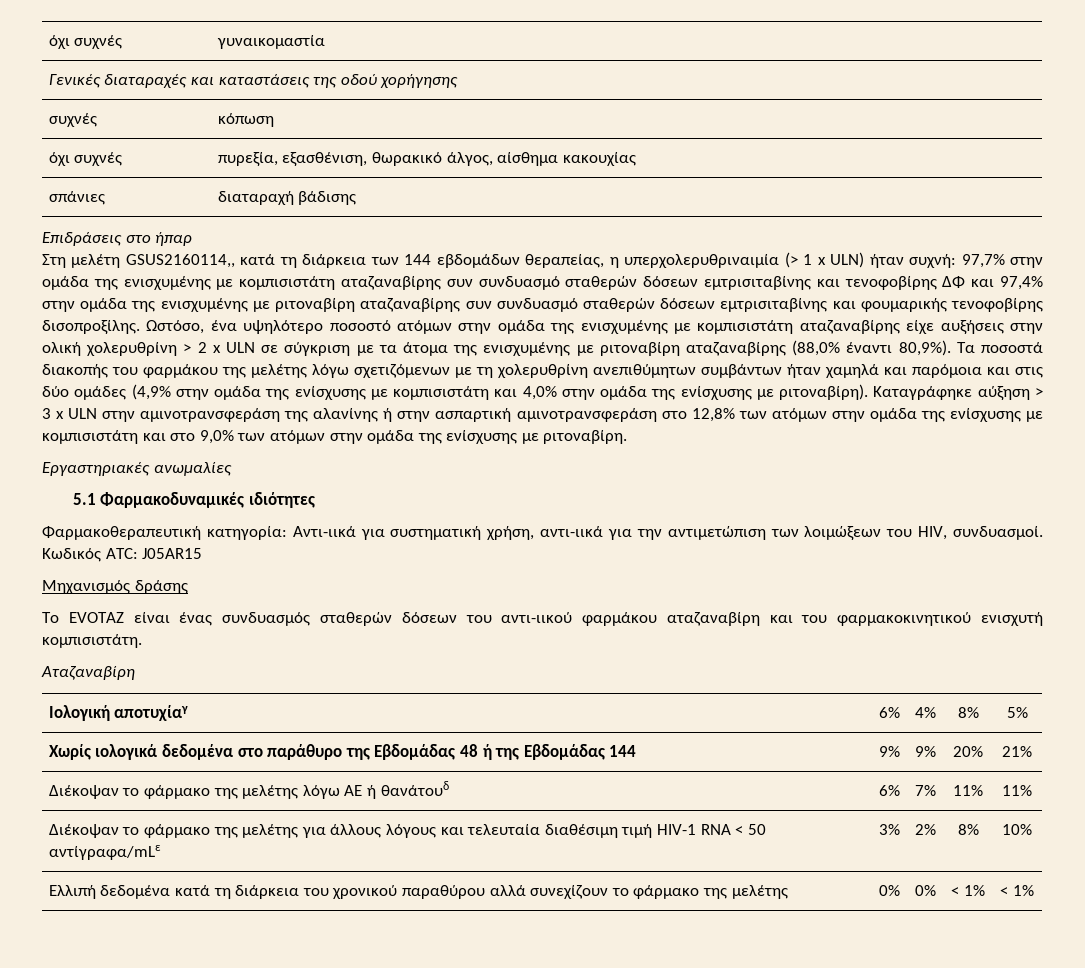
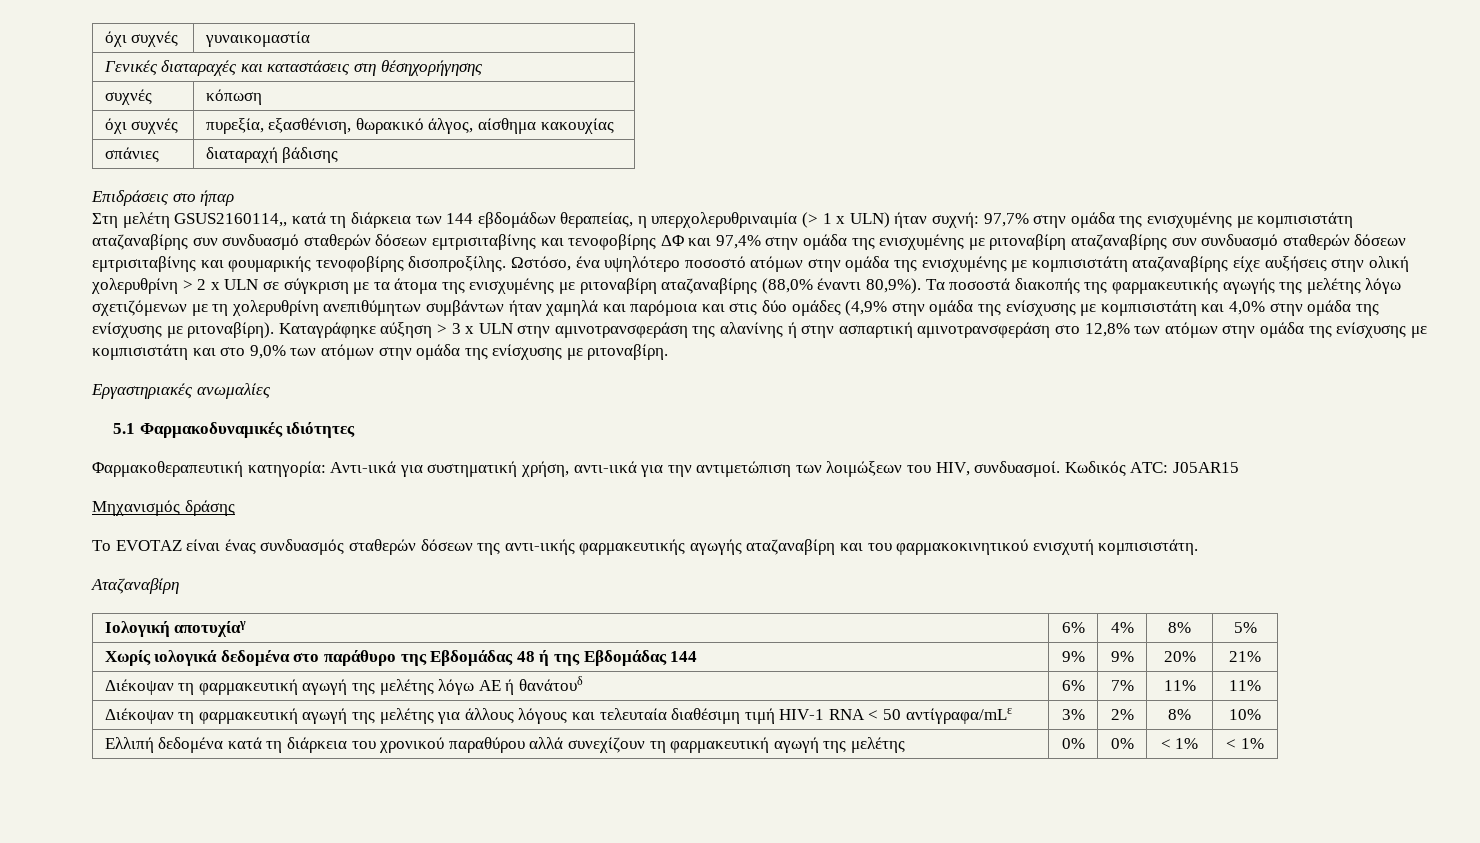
- Γενικές διαταραχές και καταστάσεις της οδού χορήγησης
+ Γενικές διαταραχές και καταστάσεις στη θέσηχορήγησης
- Τα ποσοστά διακοπής του φαρμάκου της μελέτης λόγω σχετιζόμενων με τη χολερυθρίνη ανεπιθύμητων συμβάντων ήταν χαμηλά και παρόμοια και στις δύο ομάδες (4,9% στην ομάδα της ενίσχυσης με κομπισιστάτη και 4,0% στην ομάδα της ενίσχυσης με ριτοναβίρη).
+ Τα ποσοστά διακοπής της φαρμακευτικής αγωγής της μελέτης λόγω σχετιζόμενων με τη χολερυθρίνη ανεπιθύμητων συμβάντων ήταν χαμηλά και παρόμοια και στις δύο ομάδες (4,9% στην ομάδα της ενίσχυσης με κομπισιστάτη και 4,0% στην ομάδα της ενίσχυσης με ριτοναβίρη).
- Το EVOTAZ είναι ένας συνδυασμός σταθερών δόσεων του αντι-ιικού φαρμάκου αταζαναβίρη και του φαρμακοκινητικού ενισχυτή κομπισιστάτη.
+ Το EVOTAZ είναι ένας συνδυασμός σταθερών δόσεων της αντι-ιικής φαρμακευτικής αγωγής αταζαναβίρη και του φαρμακοκινητικού ενισχυτή κομπισιστάτη.
- Διέκοψαν το φάρμακο της μελέτης λόγω AE ή θανάτουδ | 6% | 7% | 11% | 11%
+ Διέκοψαν τη φαρμακευτική αγωγή της μελέτης λόγω AE ή θανάτουδ | 6% | 7% | 11% | 11%
- Διέκοψαν το φάρμακο της μελέτης για άλλους λόγους και τελευταία διαθέσιμη τιμή HIV-1 RNA < 50 αντίγραφα/mLε | 3% | 2% | 8% | 10%
+ Διέκοψαν τη φαρμακευτική αγωγή της μελέτης για άλλους λόγους και τελευταία διαθέσιμη τιμή HIV-1 RNA < 50 αντίγραφα/mLε | 3% | 2% | 8% | 10%
- Ελλιπή δεδομένα κατά τη διάρκεια του χρονικού παραθύρου αλλά συνεχίζουν το φάρμακο της μελέτης | 0% | 0% | < 1% | < 1%
+ Ελλιπή δεδομένα κατά τη διάρκεια του χρονικού παραθύρου αλλά συνεχίζουν τη φαρμακευτική αγωγή της μελέτης | 0% | 0% | < 1% | < 1%

